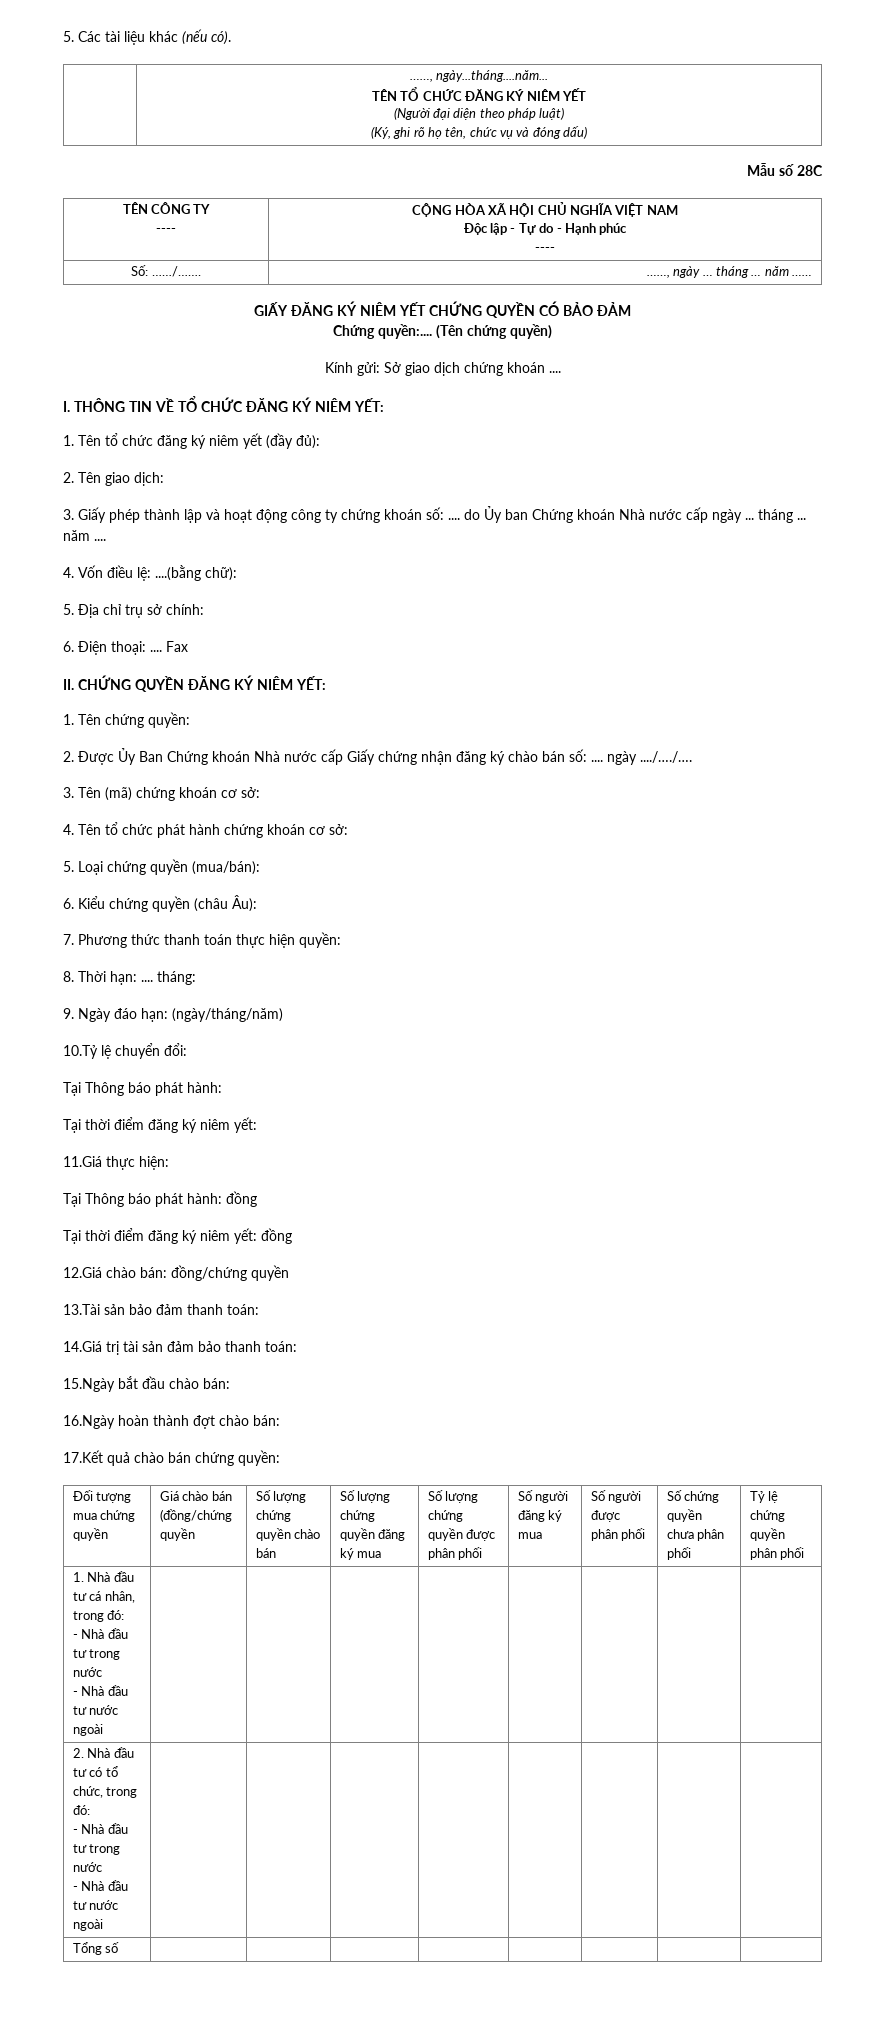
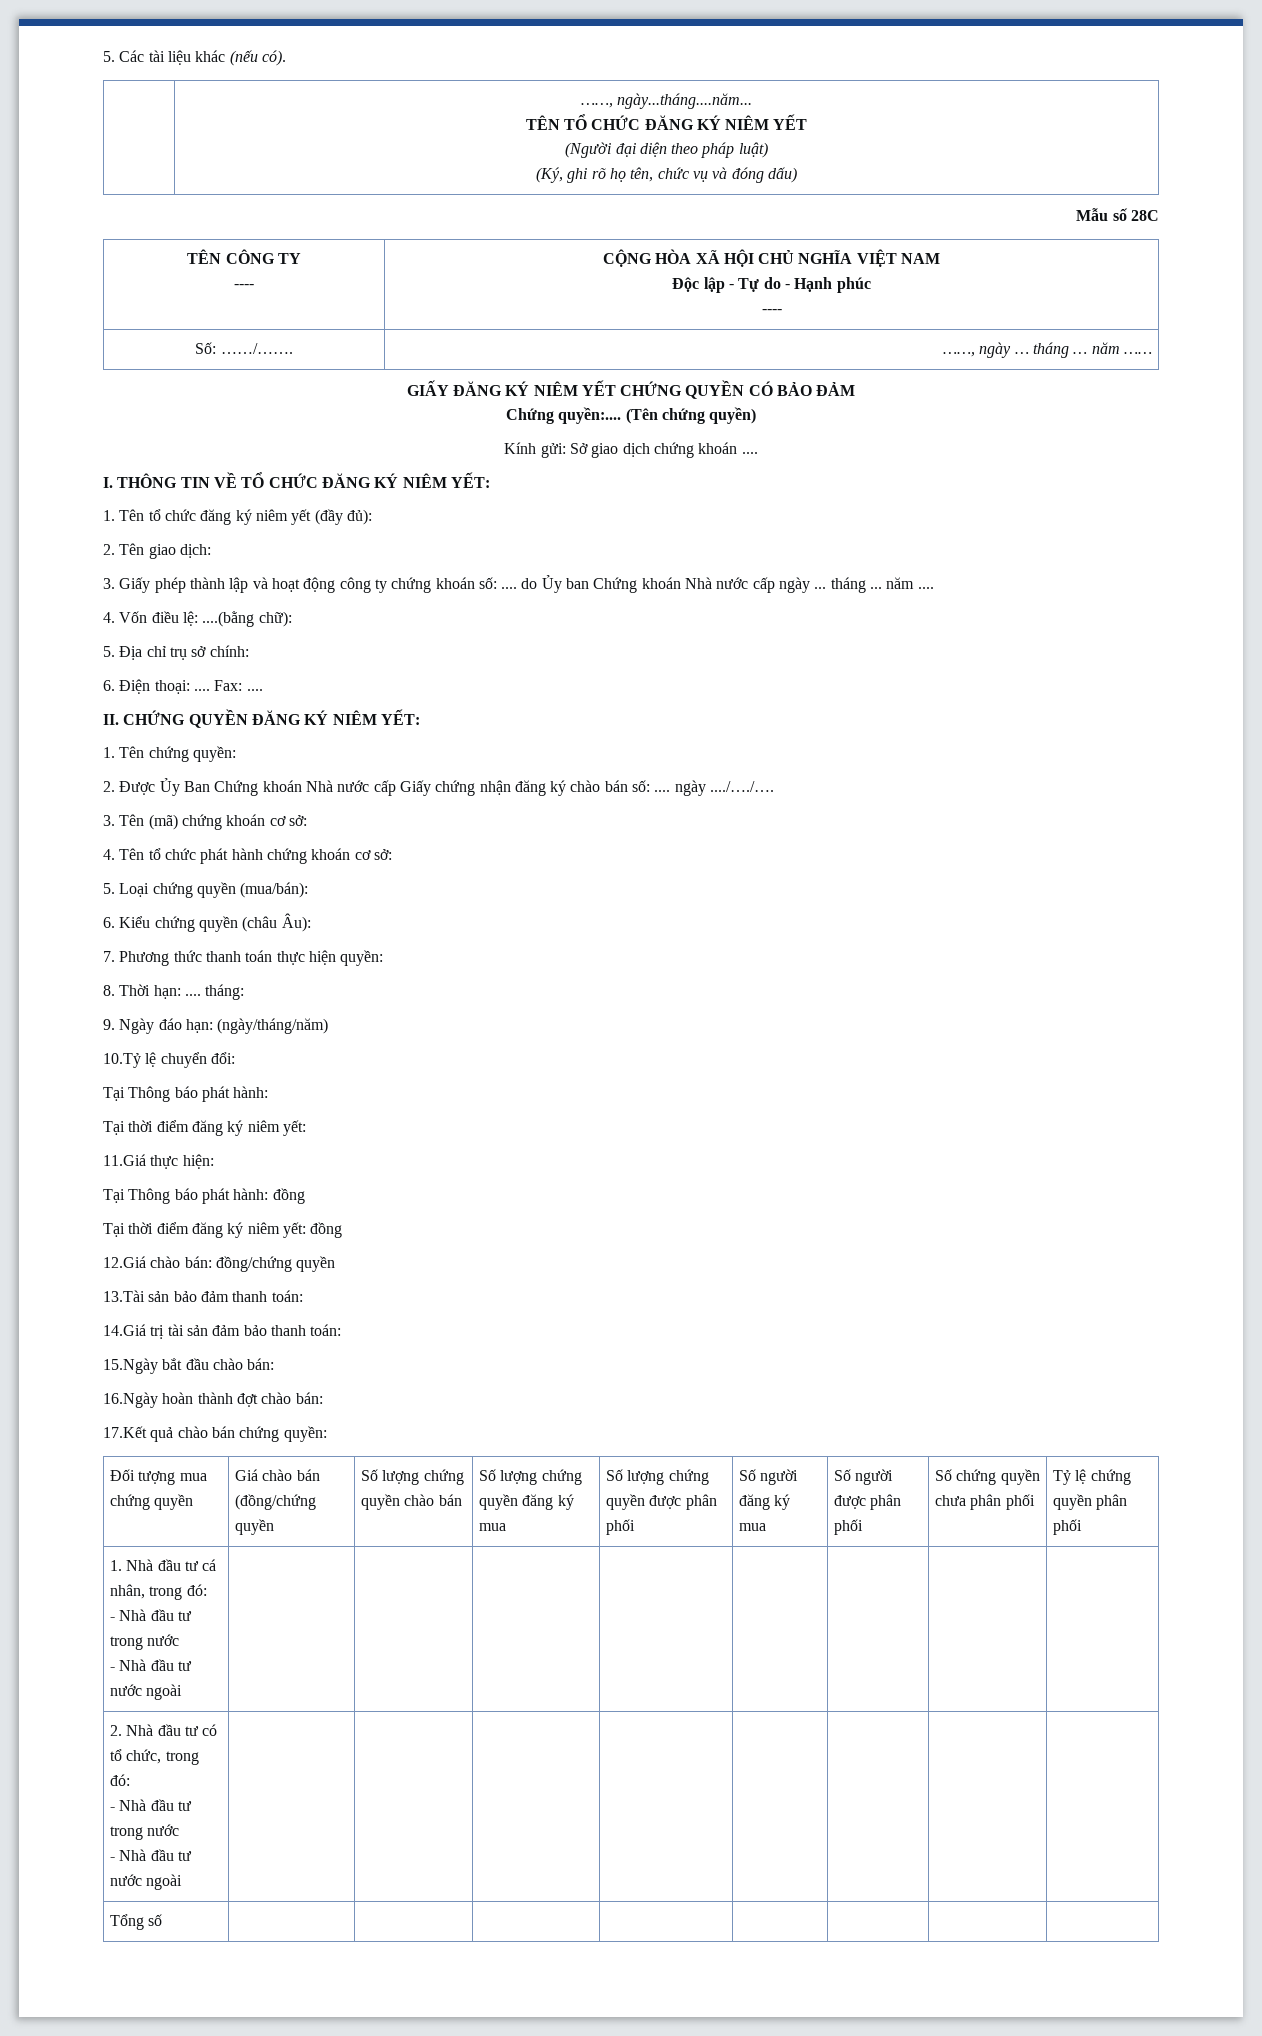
- Fax
+ Fax: ....

